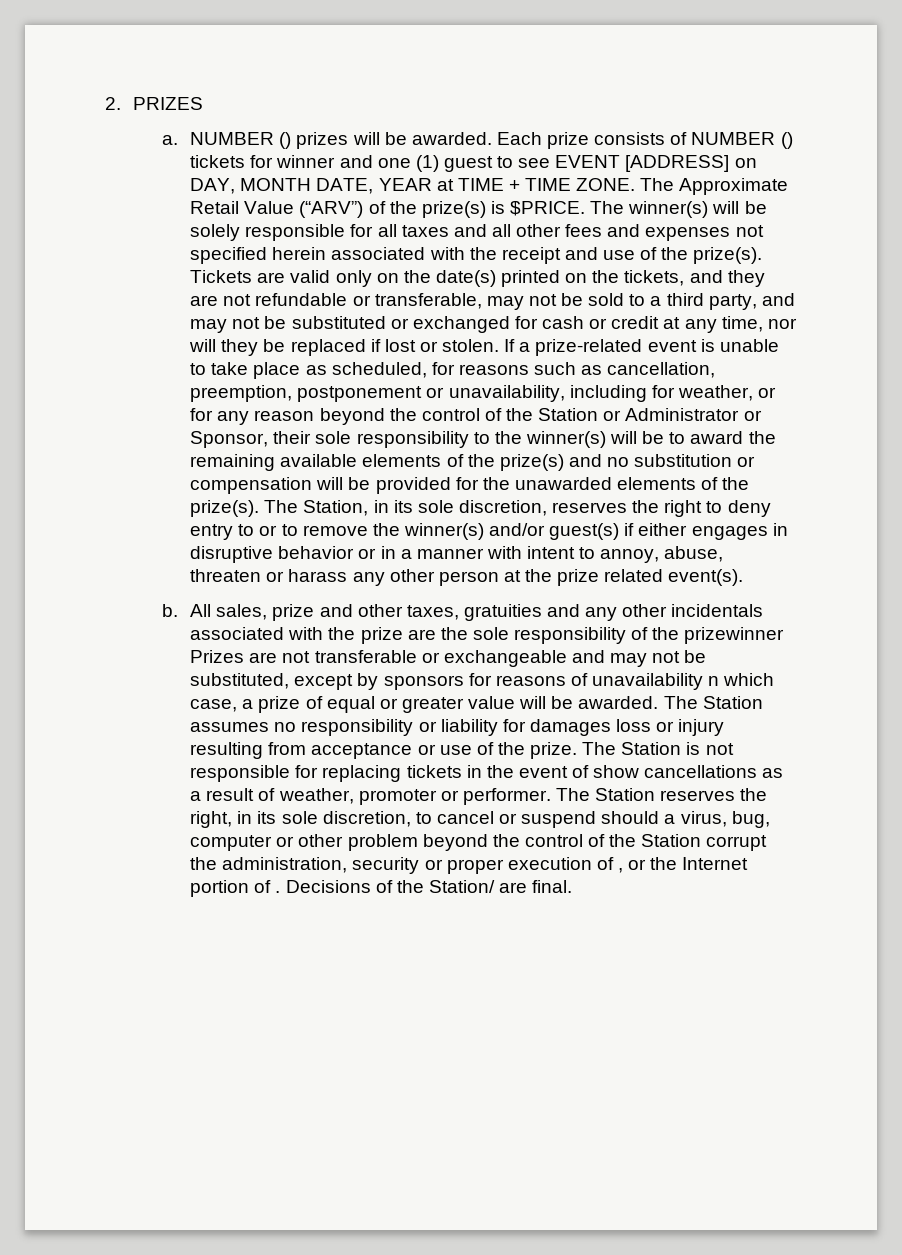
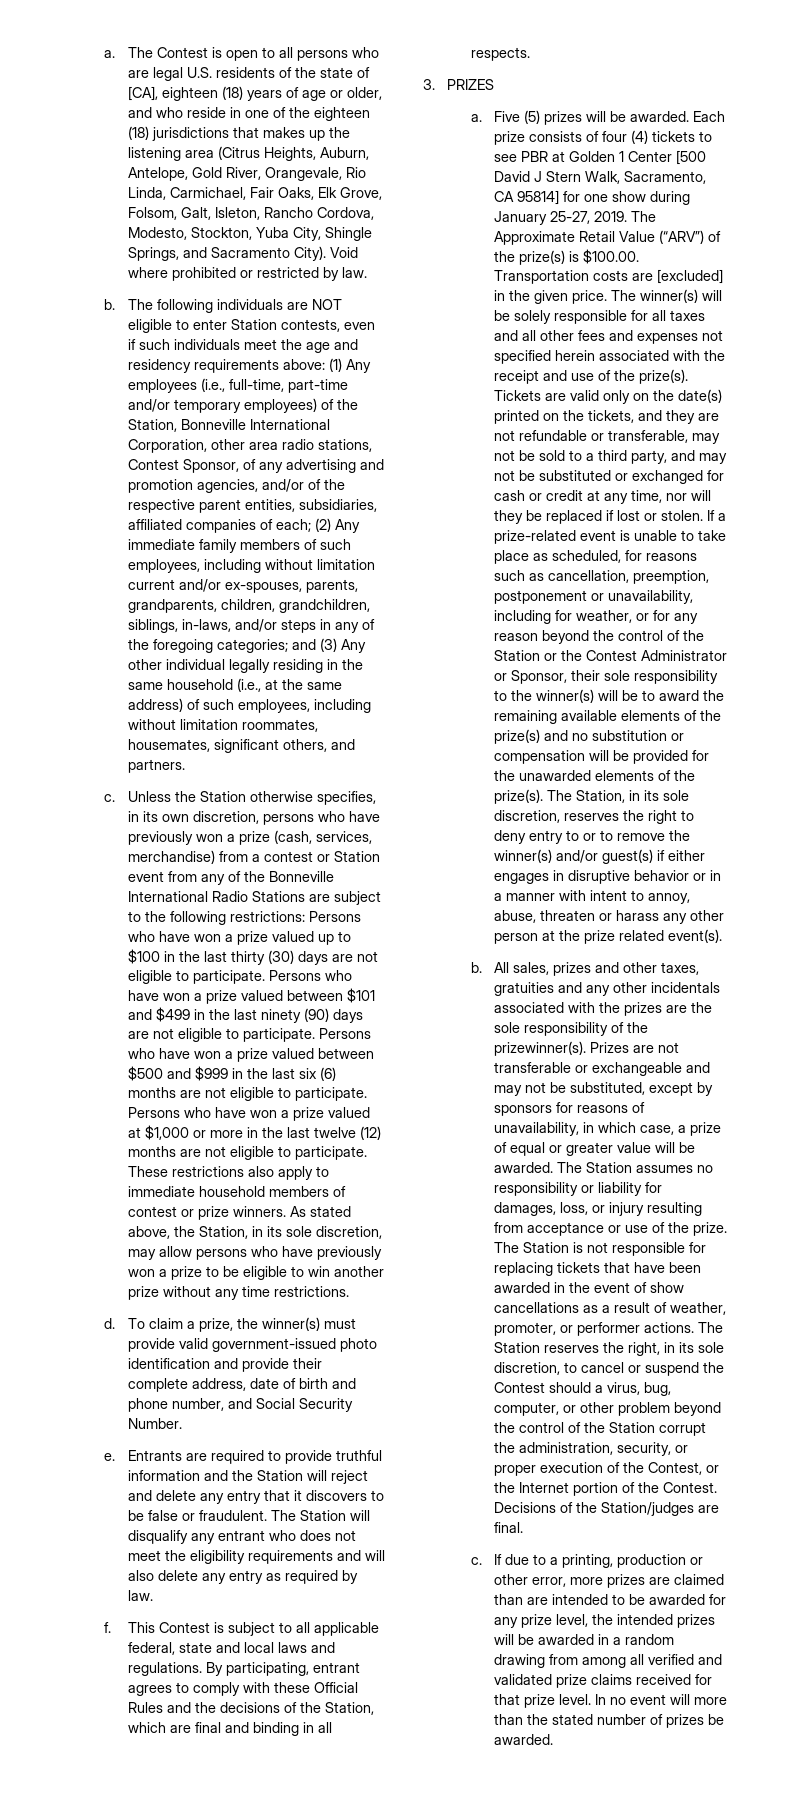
- 2. PRIZES
+ a. The Contest is open to all persons who are legal U.S. residents of the state of [CA], eighteen (18) years of age or older, and who reside in one of the eighteen (18) jurisdictions that makes up the listening area (Citrus Heights, Auburn, Antelope, Gold River, Orangevale, Rio Linda, Carmichael, Fair Oaks, Elk Grove, Folsom, Galt, Isleton, Rancho Cordova, Modesto, Stockton, Yuba City, Shingle Springs, and Sacramento City). Void where prohibited or restricted by law.
+ b. The following individuals are NOT eligible to enter Station contests, even if such individuals meet the age and residency requirements above: (1) Any employees (i.e., full-time, part-time and/or temporary employees) of the Station, Bonneville International Corporation, other area radio stations, Contest Sponsor, of any advertising and promotion agencies, and/or of the respective parent entities, subsidiaries, affiliated companies of each; (2) Any immediate family members of such employees, including without limitation current and/or ex-spouses, parents, grandparents, children, grandchildren, siblings, in-laws, and/or steps in any of the foregoing categories; and (3) Any other individual legally residing in the same household (i.e., at the same address) of such employees, including without limitation roommates, housemates, significant others, and partners.
+ c. Unless the Station otherwise specifies, in its own discretion, persons who have previously won a prize (cash, services, merchandise) from a contest or Station event from any of the Bonneville International Radio Stations are subject to the following restrictions: Persons who have won a prize valued up to $100 in the last thirty (30) days are not eligible to participate. Persons who have won a prize valued between $101 and $499 in the last ninety (90) days are not eligible to participate. Persons who have won a prize valued between $500 and $999 in the last six (6) months are not eligible to participate. Persons who have won a prize valued at $1,000 or more in the last twelve (12) months are not eligible to participate. These restrictions also apply to immediate household members of contest or prize winners. As stated above, the Station, in its sole discretion, may allow persons who have previously won a prize to be eligible to win another prize without any time restrictions.
+ d. To claim a prize, the winner(s) must provide valid government-issued photo identification and provide their complete address, date of birth and phone number, and Social Security Number.
+ e. Entrants are required to provide truthful information and the Station will reject and delete any entry that it discovers to be false or fraudulent. The Station will disqualify any entrant who does not meet the eligibility requirements and will also delete any entry as required by law.
+ f. This Contest is subject to all applicable federal, state and local laws and regulations. By participating, entrant agrees to comply with these Official Rules and the decisions of the Station, which are final and binding in all respects.
+ 3. PRIZES
- NUMBER () prizes will be awarded.
+ Five (5) prizes will be awarded.
- Each prize consists of NUMBER () tickets for winner and one (1) guest to see EVENT [ADDRESS] on DAY, MONTH DATE, YEAR at TIME + TIME ZONE.
+ Each prize consists of four (4) tickets to see PBR at Golden 1 Center [500 David J Stern Walk, Sacramento, CA 95814] for one show during January 25-27, 2019.
- The Approximate Retail Value (“ARV”) of the prize(s) is $PRICE.
+ The Approximate Retail Value (“ARV”) of the prize(s) is $100.00. Transportation costs are [excluded] in the given price.
- If a prize-related event is unable to take place as scheduled, for reasons such as cancellation, preemption, postponement or unavailability, including for weather, or for any reason beyond the control of the Station or Administrator or Sponsor, their sole responsibility to the winner(s) will be to award the remaining available elements of the prize(s) and no substitution or compensation will be provided for the unawarded elements of the prize(s).
+ If a prize-related event is unable to take place as scheduled, for reasons such as cancellation, preemption, postponement or unavailability, including for weather, or for any reason beyond the control of the Station or the Contest Administrator or Sponsor, their sole responsibility to the winner(s) will be to award the remaining available elements of the prize(s) and no substitution or compensation will be provided for the unawarded elements of the prize(s).
- All sales, prize and other taxes, gratuities and any other incidentals associated with the prize are the sole responsibility of the prizewinner Prizes are not transferable or exchangeable and may not be substituted, except by sponsors for reasons of unavailability n which case, a prize of equal or greater value will be awarded.
+ All sales, prizes and other taxes, gratuities and any other incidentals associated with the prizes are the sole responsibility of the prizewinner(s). Prizes are not transferable or exchangeable and may not be substituted, except by sponsors for reasons of unavailability, in which case, a prize of equal or greater value will be awarded.
- The Station assumes no responsibility or liability for damages loss or injury resulting from acceptance or use of the prize.
+ The Station assumes no responsibility or liability for damages, loss, or injury resulting from acceptance or use of the prize.
- The Station is not responsible for replacing tickets in the event of show cancellations as a result of weather, promoter or performer.
+ The Station is not responsible for replacing tickets that have been awarded in the event of show cancellations as a result of weather, promoter, or performer actions.
- The Station reserves the right, in its sole discretion, to cancel or suspend should a virus, bug, computer or other problem beyond the control of the Station corrupt the administration, security or proper execution of , or the Internet portion of .
+ The Station reserves the right, in its sole discretion, to cancel or suspend the Contest should a virus, bug, computer, or other problem beyond the control of the Station corrupt the administration, security, or proper execution of the Contest, or the Internet portion of the Contest.
- Decisions of the Station/ are final.
+ Decisions of the Station/judges are final.
+ c. If due to a printing, production or other error, more prizes are claimed than are intended to be awarded for any prize level, the intended prizes will be awarded in a random drawing from among all verified and validated prize claims received for that prize level. In no event will more than the stated number of prizes be awarded.

